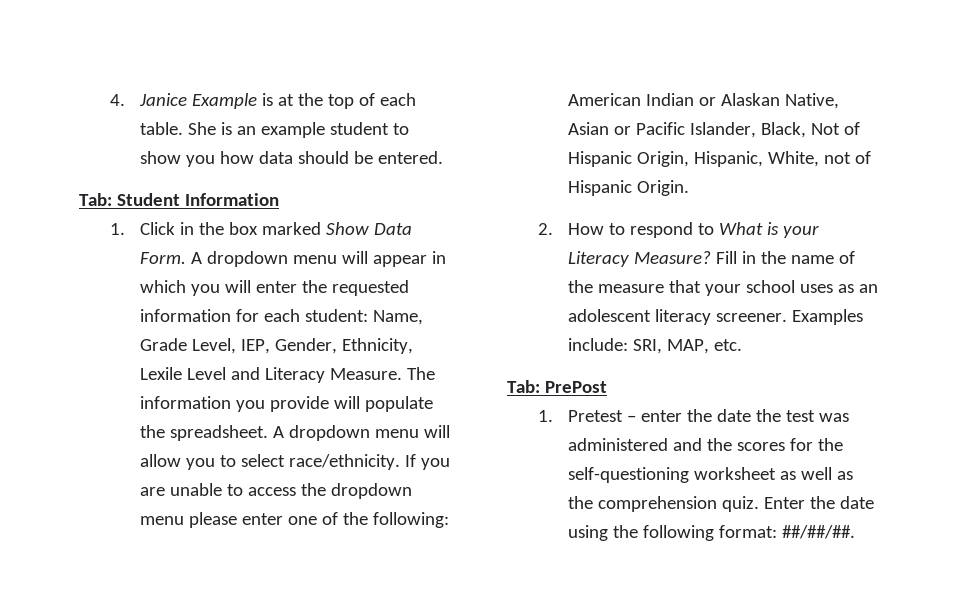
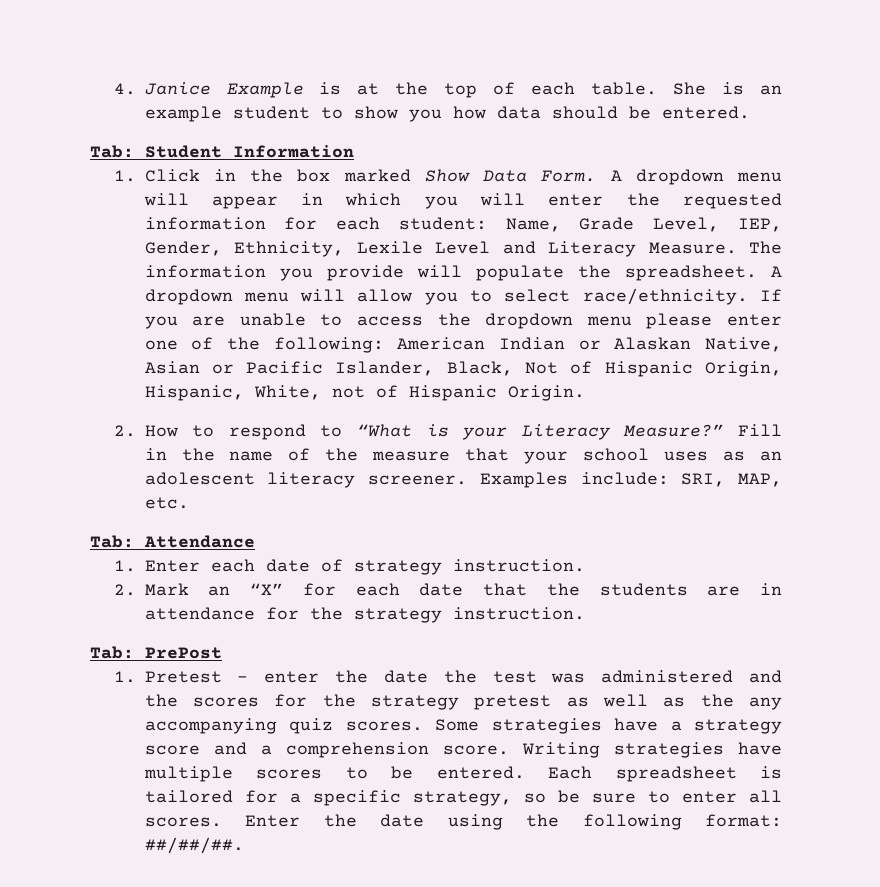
- 2. How to respond to What is your Literacy Measure?
+ 2. How to respond to “What is your Literacy Measure?”
+ Tab: Attendance
+ 1. Enter each date of strategy instruction.
+ 2. Mark an “X” for each date that the students are in attendance for the strategy instruction.
- 1. Pretest – enter the date the test was administered and the scores for the self-questioning worksheet as well as the comprehension quiz.
+ 1. Pretest – enter the date the test was administered and the scores for the strategy pretest as well as the any accompanying quiz scores. Some strategies have a strategy score and a comprehension score. Writing strategies have multiple scores to be entered. Each spreadsheet is tailored for a specific strategy, so be sure to enter all scores.

